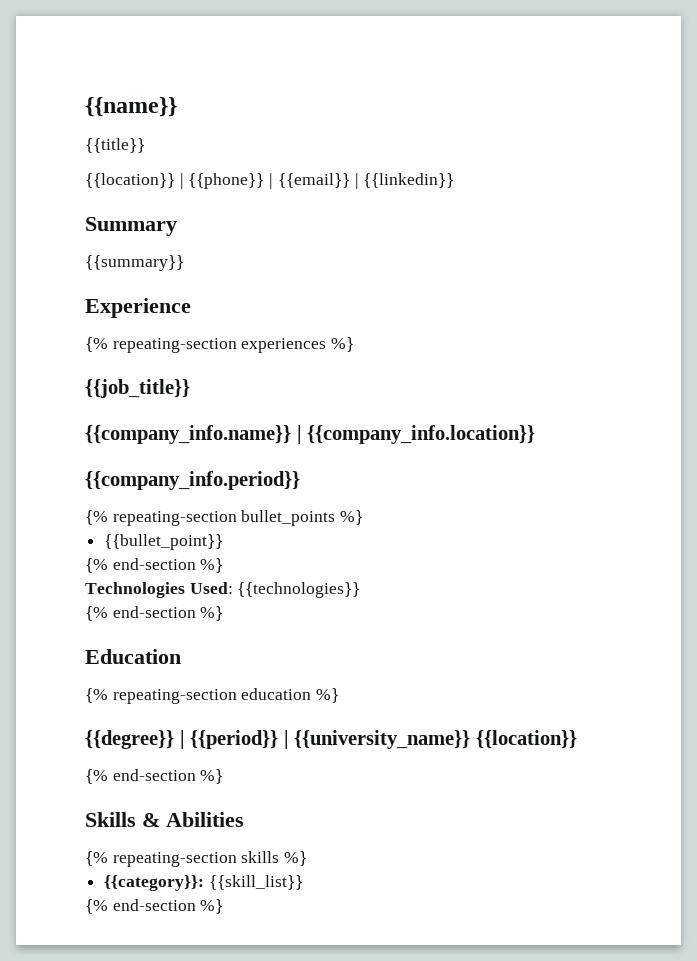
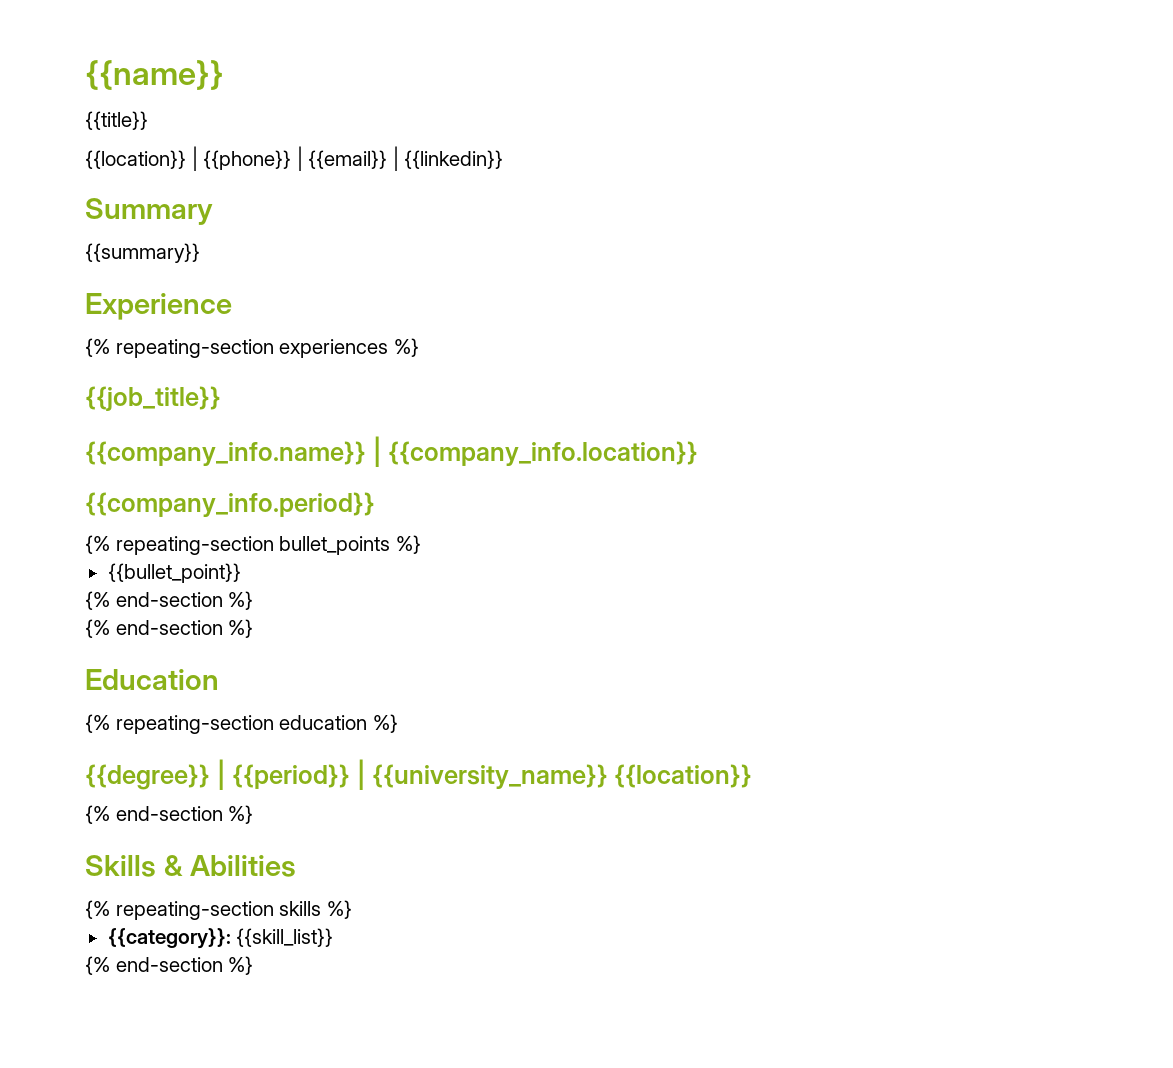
- Technologies Used: {{technologies}}

